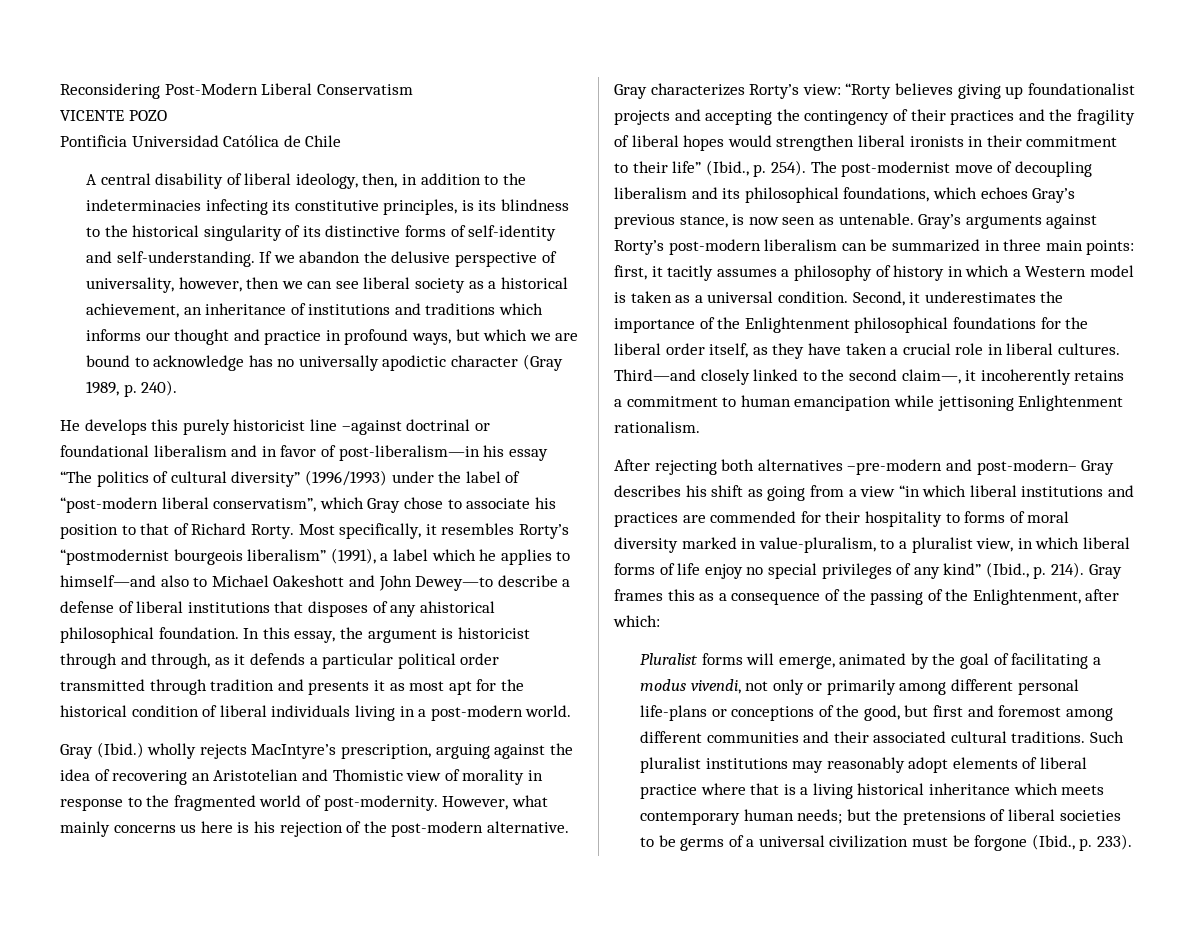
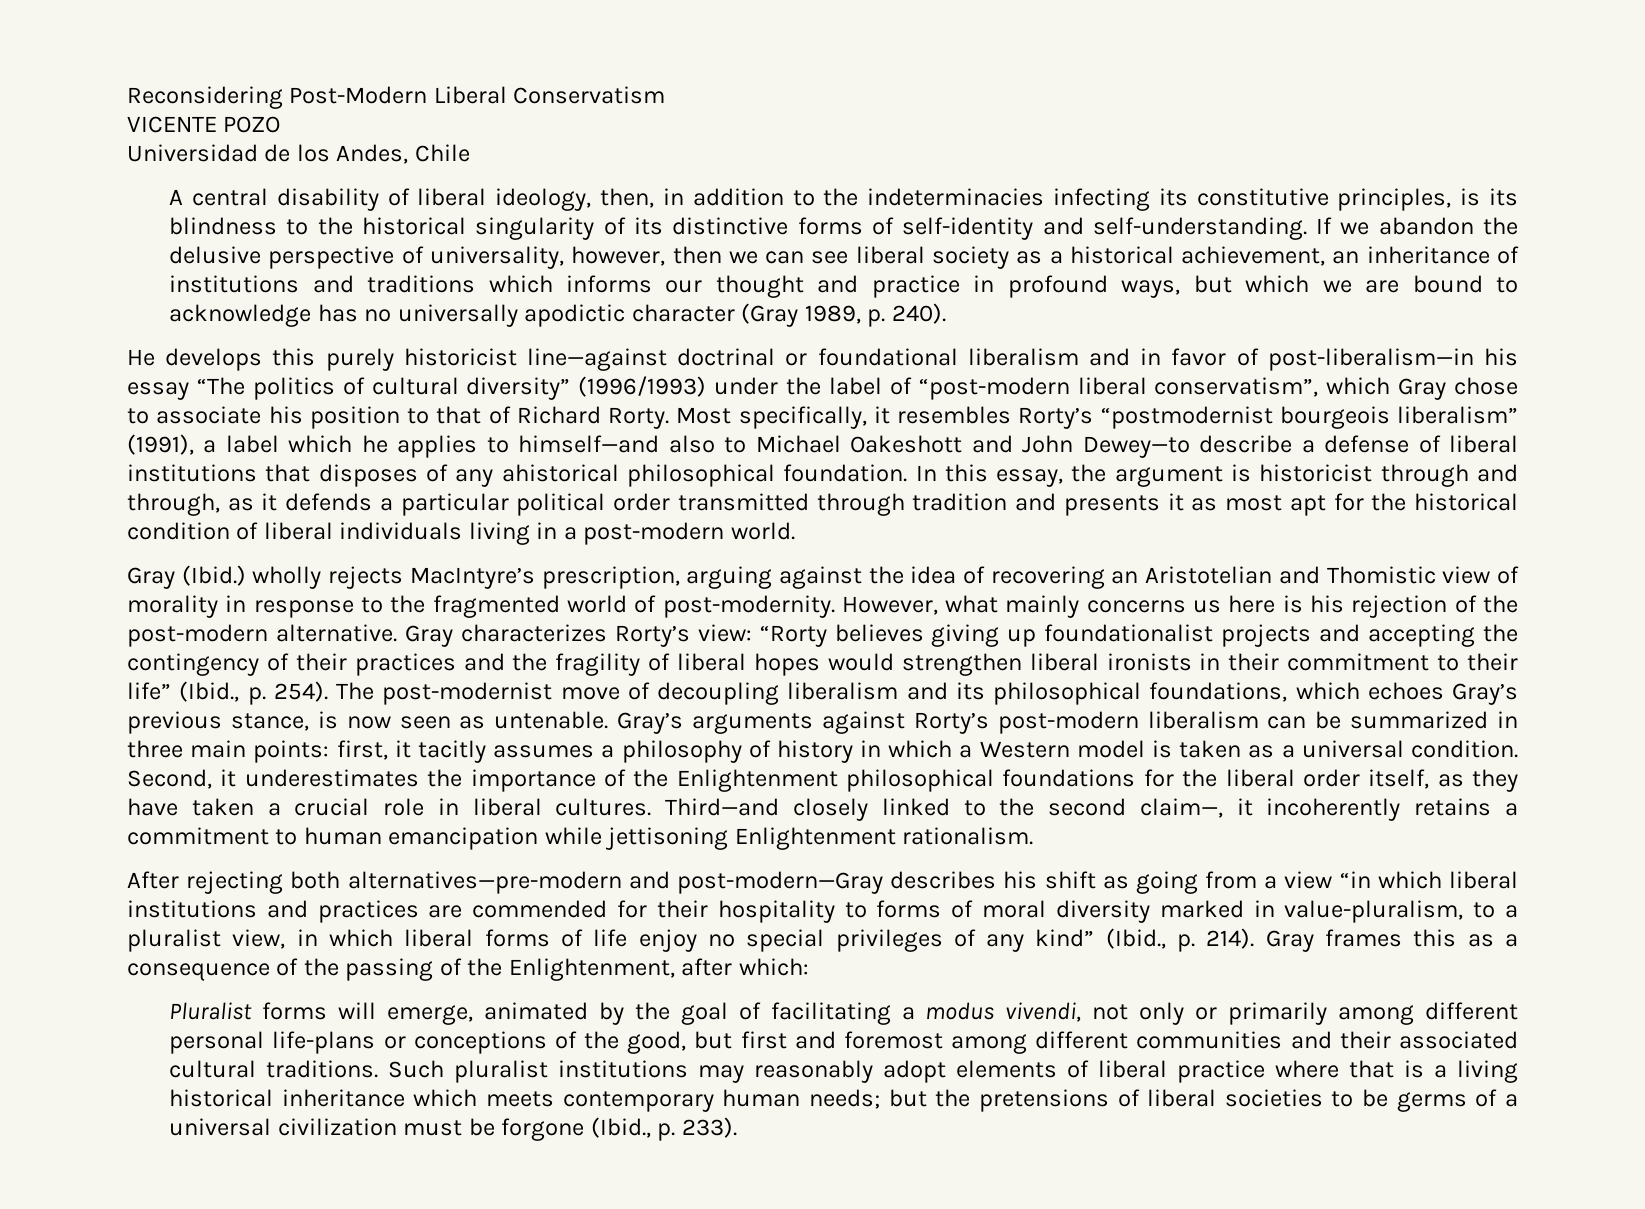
- Pontificia Universidad Católica de Chile
+ Universidad de los Andes, Chile
- He develops this purely historicist line –against doctrinal or foundational liberalism and in favor of post-liberalism—in his essay “The politics of cultural diversity” (1996/1993) under the label of “post-modern liberal conservatism”, which Gray chose to associate his position to that of Richard Rorty.
+ He develops this purely historicist line—against doctrinal or foundational liberalism and in favor of post-liberalism—in his essay “The politics of cultural diversity” (1996/1993) under the label of “post-modern liberal conservatism”, which Gray chose to associate his position to that of Richard Rorty.
- After rejecting both alternatives –pre-modern and post-modern– Gray describes his shift as going from a view “in which liberal institutions and practices are commended for their hospitality to forms of moral diversity marked in value-pluralism, to a pluralist view, in which liberal forms of life enjoy no special privileges of any kind” (Ibid., p. 214).
+ After rejecting both alternatives—pre-modern and post-modern—Gray describes his shift as going from a view “in which liberal institutions and practices are commended for their hospitality to forms of moral diversity marked in value-pluralism, to a pluralist view, in which liberal forms of life enjoy no special privileges of any kind” (Ibid., p. 214).

